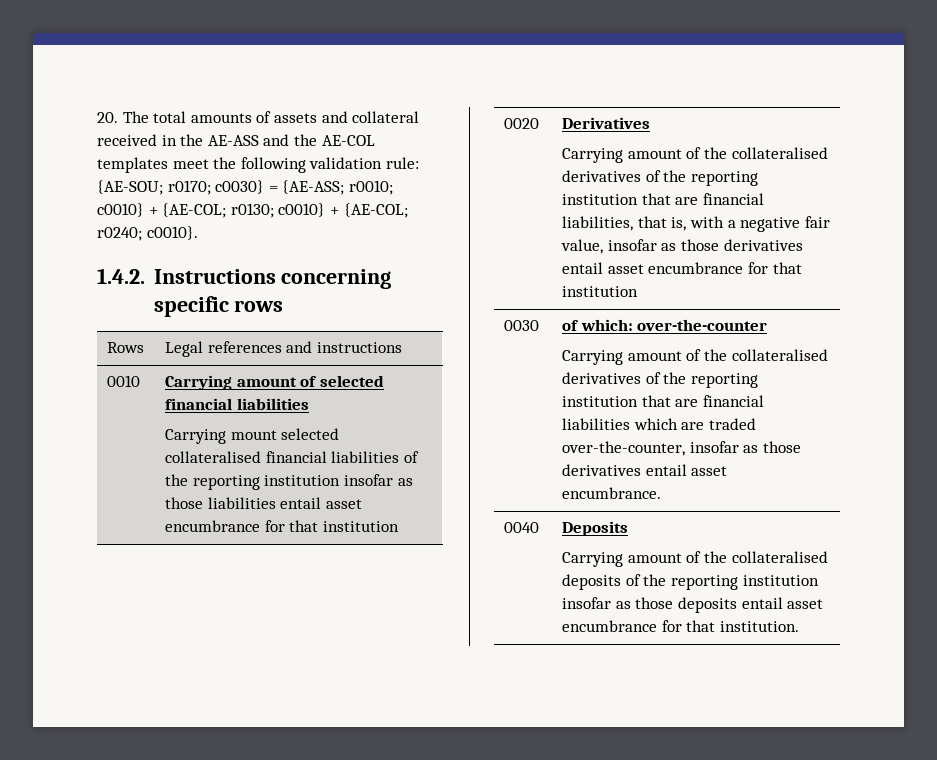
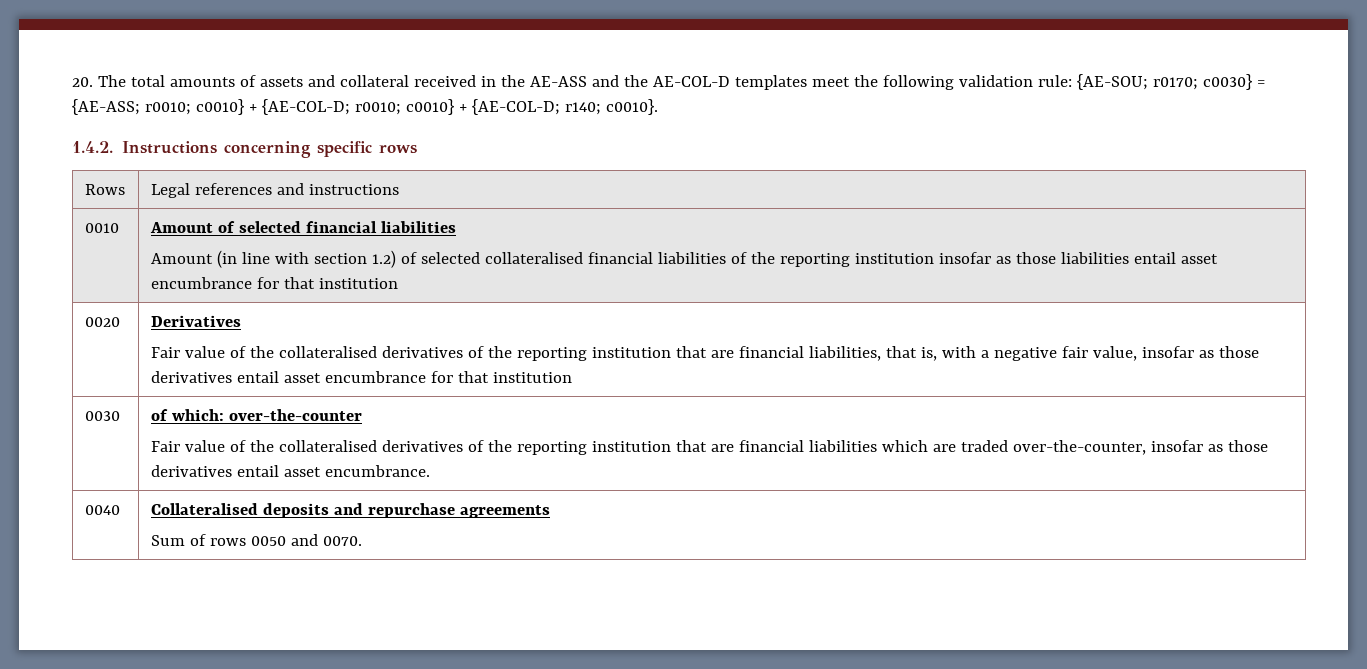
- 20. The total amounts of assets and collateral received in the AE-ASS and the AE-COL templates meet the following validation rule: {AE-SOU; r0170; c0030} = {AE-ASS; r0010; c0010} + {AE-COL; r0130; c0010} + {AE-COL; r0240; c0010}.
+ 20. The total amounts of assets and collateral received in the AE-ASS and the AE-COL-D templates meet the following validation rule: {AE-SOU; r0170; c0030} = {AE-ASS; r0010; c0010} + {AE-COL-D; r0010; c0010} + {AE-COL-D; r140; c0010}.
- 0010 | Carrying amount of selected financial liabilities
- Carrying mount selected collateralised financial liabilities of the reporting institution insofar as those liabilities entail asset encumbrance for that institution
+ 0010 | Amount of selected financial liabilities
+ Amount (in line with section 1.2) of selected collateralised financial liabilities of the reporting institution insofar as those liabilities entail asset encumbrance for that institution
  0020 | Derivatives
- Carrying amount of the collateralised derivatives of the reporting institution that are financial liabilities, that is, with a negative fair value, insofar as those derivatives entail asset encumbrance for that institution
+ Fair value of the collateralised derivatives of the reporting institution that are financial liabilities, that is, with a negative fair value, insofar as those derivatives entail asset encumbrance for that institution
  0030 | of which: over-the-counter
- Carrying amount of the collateralised derivatives of the reporting institution that are financial liabilities which are traded over-the-counter, insofar as those derivatives entail asset encumbrance.
+ Fair value of the collateralised derivatives of the reporting institution that are financial liabilities which are traded over-the-counter, insofar as those derivatives entail asset encumbrance.
- 0040 | Deposits
- Carrying amount of the collateralised deposits of the reporting institution insofar as those deposits entail asset encumbrance for that institution.
+ 0040 | Collateralised deposits and repurchase agreements
+ Sum of rows 0050 and 0070.

